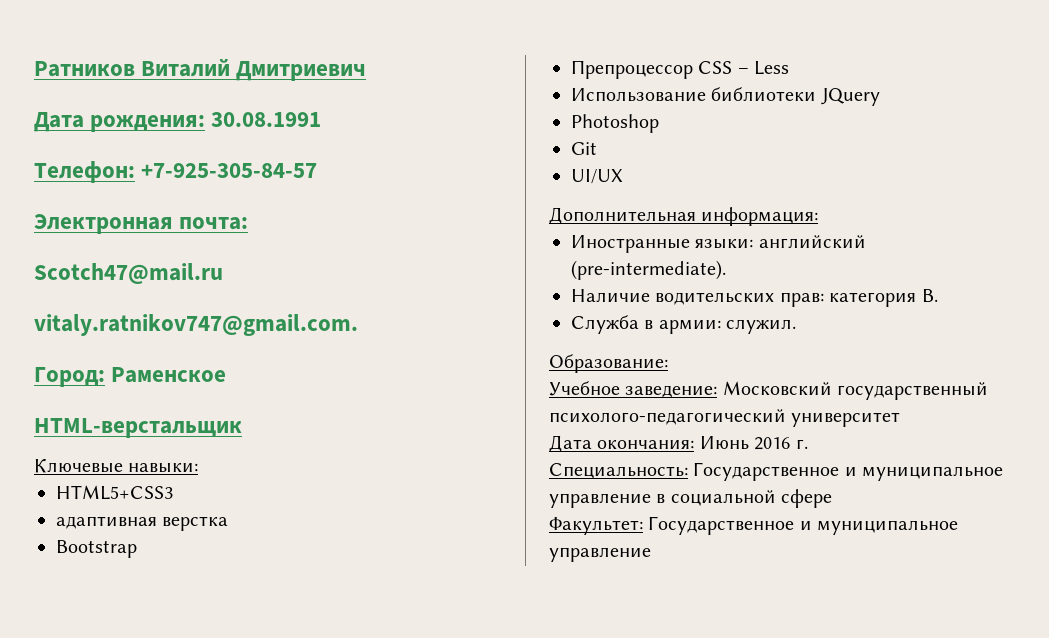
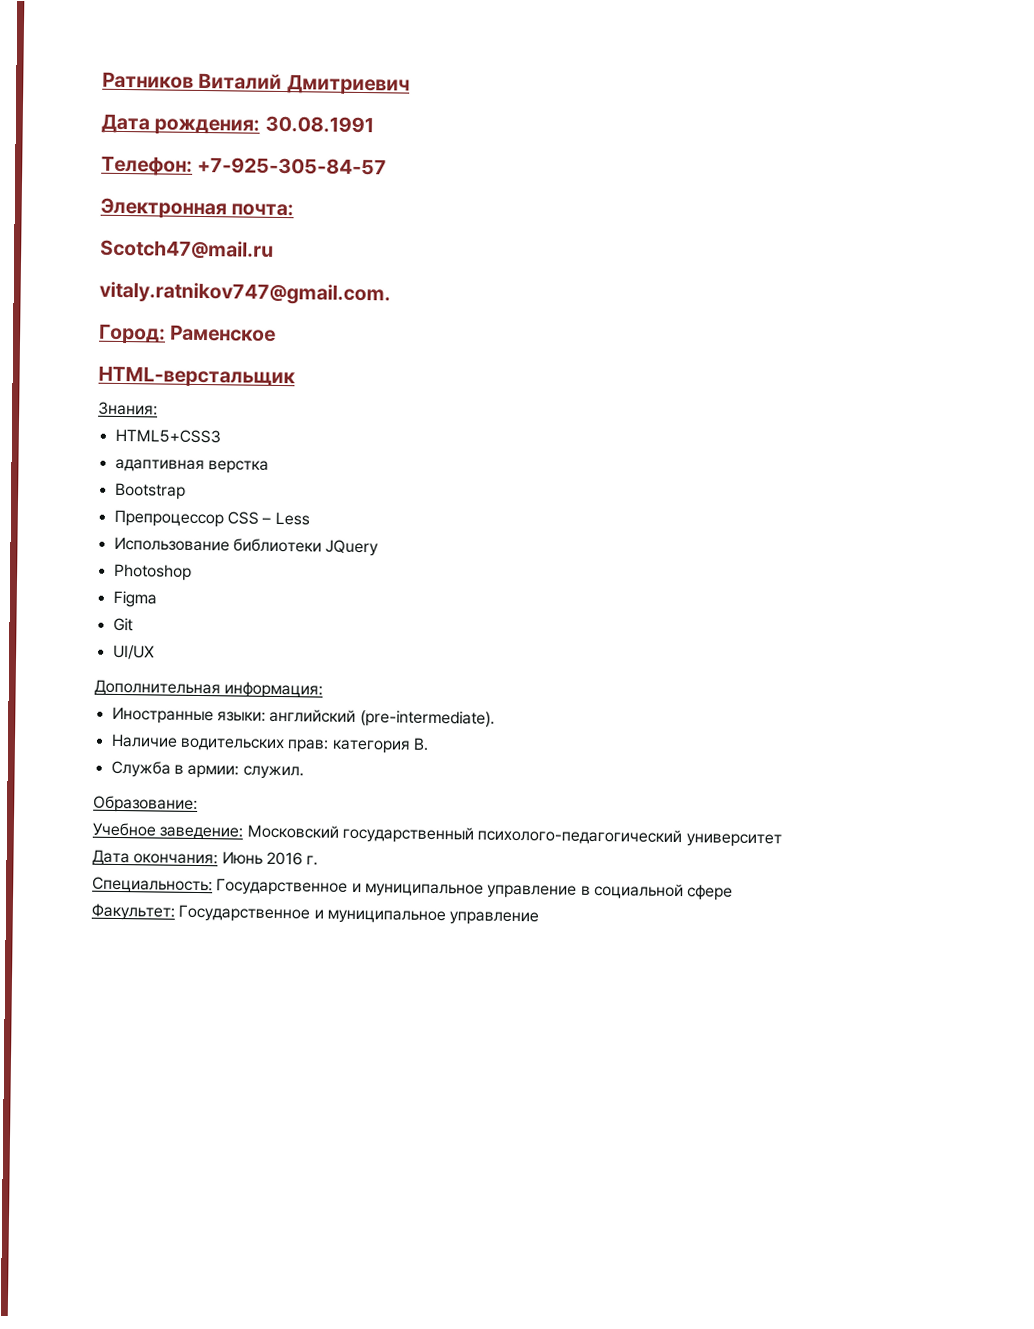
- Ключевые навыки:
+ Знания:
+ Figma

